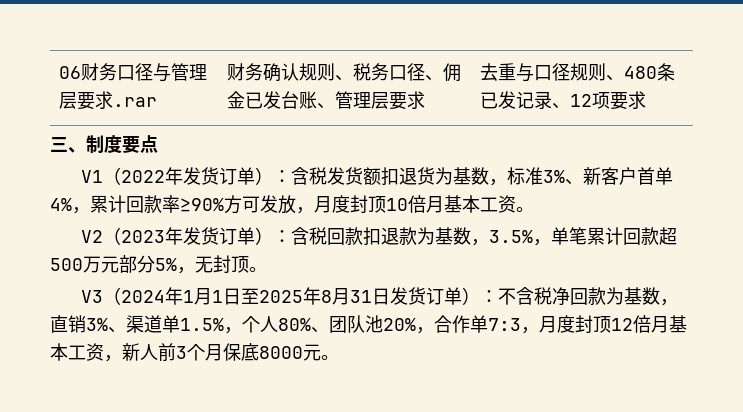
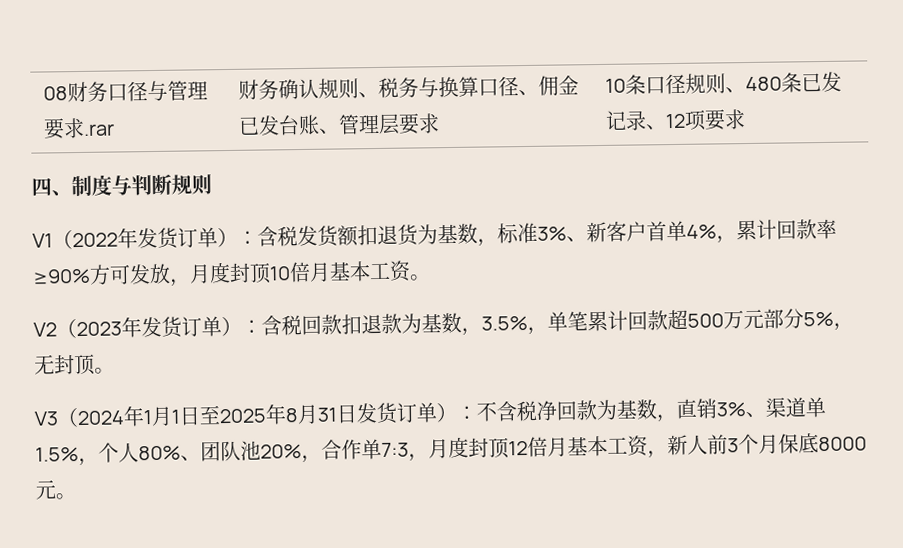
- 06财务口径与管理层要求.rar | 财务确认规则、税务口径、佣金已发台账、管理层要求 | 去重与口径规则、480条已发记录、12项要求
+ 08财务口径与管理要求.rar | 财务确认规则、税务与换算口径、佣金已发台账、管理层要求 | 10条口径规则、480条已发记录、12项要求
- 三、制度要点
+ 四、制度与判断规则

